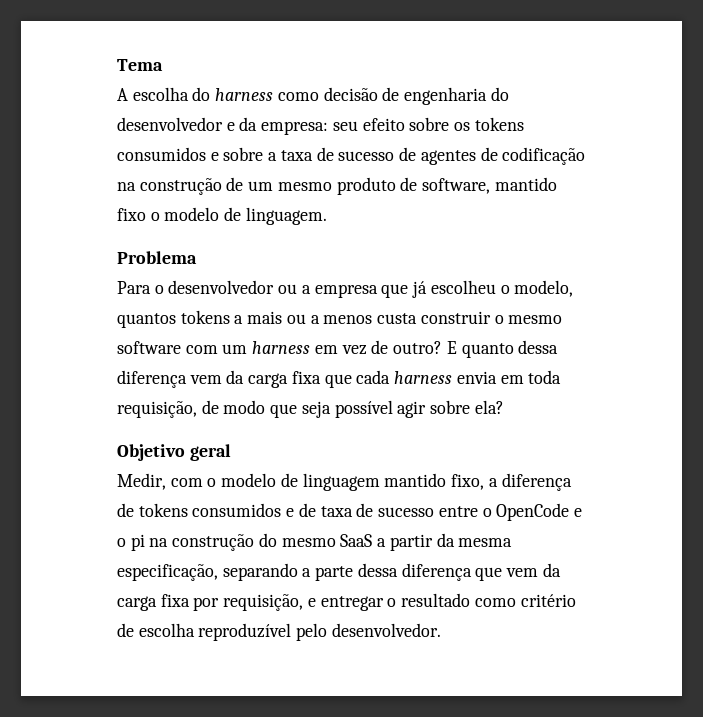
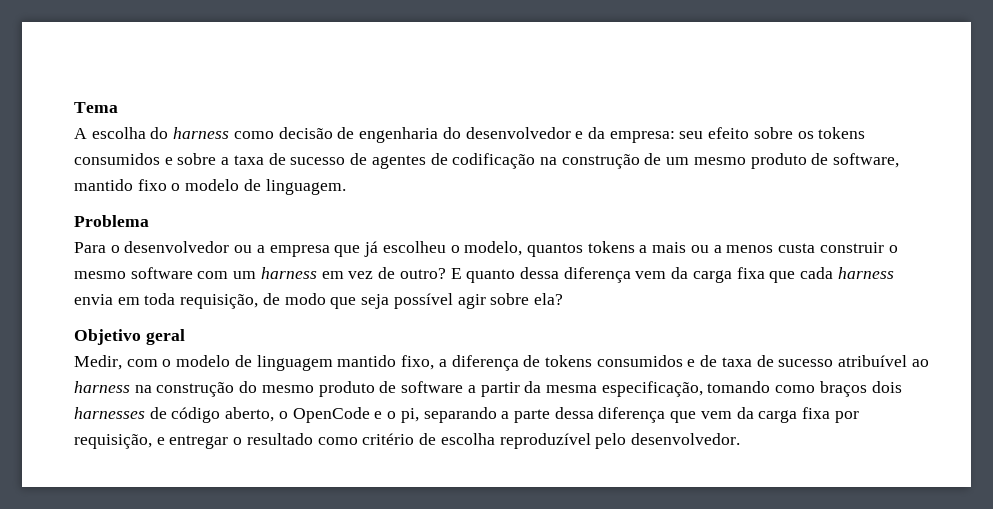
- Medir, com o modelo de linguagem mantido fixo, a diferença de tokens consumidos e de taxa de sucesso entre o OpenCode e o pi na construção do mesmo SaaS a partir da mesma especificação, separando a parte dessa diferença que vem da carga fixa por requisição, e entregar o resultado como critério de escolha reproduzível pelo desenvolvedor.
+ Medir, com o modelo de linguagem mantido fixo, a diferença de tokens consumidos e de taxa de sucesso atribuível ao harness na construção do mesmo produto de software a partir da mesma especificação, tomando como braços dois harnesses de código aberto, o OpenCode e o pi, separando a parte dessa diferença que vem da carga fixa por requisição, e entregar o resultado como critério de escolha reproduzível pelo desenvolvedor.

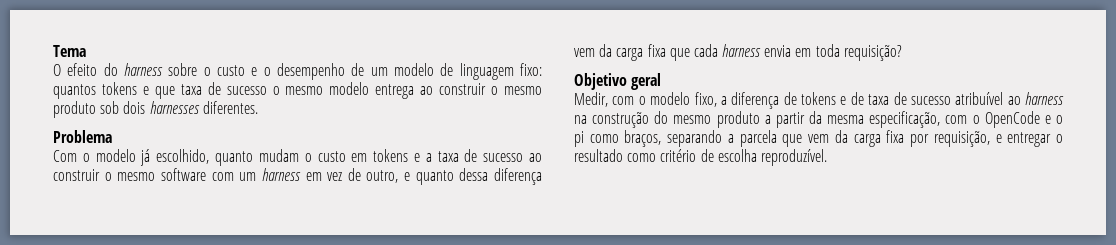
- A escolha do harness como decisão de engenharia do desenvolvedor e da empresa: seu efeito sobre os tokens consumidos e sobre a taxa de sucesso de agentes de codificação na construção de um mesmo produto de software, mantido fixo o modelo de linguagem.
+ O efeito do harness sobre o custo e o desempenho de um modelo de linguagem fixo: quantos tokens e que taxa de sucesso o mesmo modelo entrega ao construir o mesmo produto sob dois harnesses diferentes.
  Problema
- Para o desenvolvedor ou a empresa que já escolheu o modelo, quantos tokens a mais ou a menos custa construir o mesmo software com um harness em vez de outro? E quanto dessa diferença vem da carga fixa que cada harness envia em toda requisição, de modo que seja possível agir sobre ela?
+ Com o modelo já escolhido, quanto mudam o custo em tokens e a taxa de sucesso ao construir o mesmo software com um harness em vez de outro, e quanto dessa diferença vem da carga fixa que cada harness envia em toda requisição?
- Medir, com o modelo de linguagem mantido fixo, a diferença de tokens consumidos e de taxa de sucesso atribuível ao harness na construção do mesmo produto de software a partir da mesma especificação, tomando como braços dois harnesses de código aberto, o OpenCode e o pi, separando a parte dessa diferença que vem da carga fixa por requisição, e entregar o resultado como critério de escolha reproduzível pelo desenvolvedor.
+ Medir, com o modelo fixo, a diferença de tokens e de taxa de sucesso atribuível ao harness na construção do mesmo produto a partir da mesma especificação, com o OpenCode e o pi como braços, separando a parcela que vem da carga fixa por requisição, e entregar o resultado como critério de escolha reproduzível.

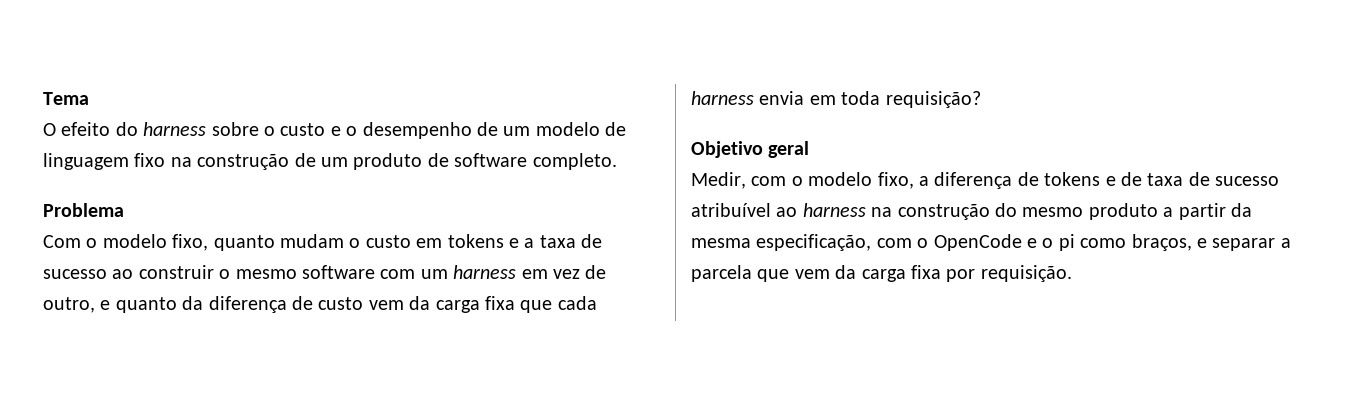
- O efeito do harness sobre o custo e o desempenho de um modelo de linguagem fixo: quantos tokens e que taxa de sucesso o mesmo modelo entrega ao construir o mesmo produto sob dois harnesses diferentes.
+ O efeito do harness sobre o custo e o desempenho de um modelo de linguagem fixo na construção de um produto de software completo.
- Com o modelo já escolhido, quanto mudam o custo em tokens e a taxa de sucesso ao construir o mesmo software com um harness em vez de outro, e quanto dessa diferença vem da carga fixa que cada harness envia em toda requisição?
+ Com o modelo fixo, quanto mudam o custo em tokens e a taxa de sucesso ao construir o mesmo software com um harness em vez de outro, e quanto da diferença de custo vem da carga fixa que cada harness envia em toda requisição?
- Medir, com o modelo fixo, a diferença de tokens e de taxa de sucesso atribuível ao harness na construção do mesmo produto a partir da mesma especificação, com o OpenCode e o pi como braços, separando a parcela que vem da carga fixa por requisição, e entregar o resultado como critério de escolha reproduzível.
+ Medir, com o modelo fixo, a diferença de tokens e de taxa de sucesso atribuível ao harness na construção do mesmo produto a partir da mesma especificação, com o OpenCode e o pi como braços, e separar a parcela que vem da carga fixa por requisição.

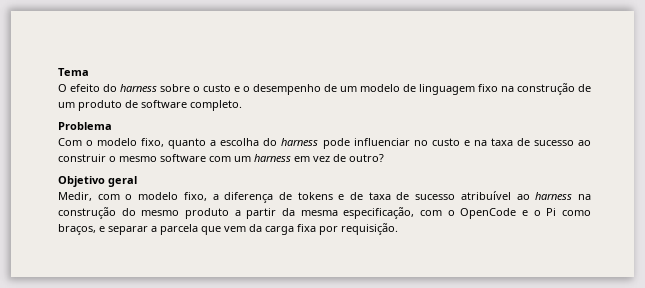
- Com o modelo fixo, quanto mudam o custo em tokens e a taxa de sucesso ao construir o mesmo software com um harness em vez de outro, e quanto da diferença de custo vem da carga fixa que cada harness envia em toda requisição?
+ Com o modelo fixo, quanto a escolha do harness pode influenciar no custo e na taxa de sucesso ao construir o mesmo software com um harness em vez de outro?
- Medir, com o modelo fixo, a diferença de tokens e de taxa de sucesso atribuível ao harness na construção do mesmo produto a partir da mesma especificação, com o OpenCode e o pi como braços, e separar a parcela que vem da carga fixa por requisição.
+ Medir, com o modelo fixo, a diferença de tokens e de taxa de sucesso atribuível ao harness na construção do mesmo produto a partir da mesma especificação, com o OpenCode e o Pi como braços, e separar a parcela que vem da carga fixa por requisição.

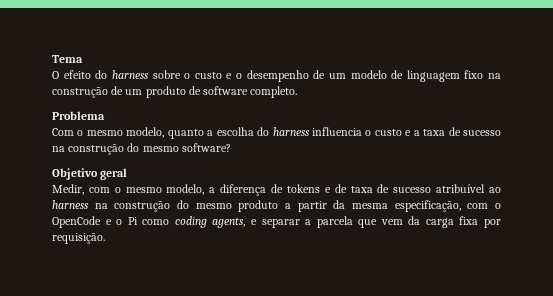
- Com o modelo fixo, quanto a escolha do harness pode influenciar no custo e na taxa de sucesso ao construir o mesmo software com um harness em vez de outro?
+ Com o mesmo modelo, quanto a escolha do harness influencia o custo e a taxa de sucesso na construção do mesmo software?
- Medir, com o modelo fixo, a diferença de tokens e de taxa de sucesso atribuível ao harness na construção do mesmo produto a partir da mesma especificação, com o OpenCode e o Pi como braços, e separar a parcela que vem da carga fixa por requisição.
+ Medir, com o mesmo modelo, a diferença de tokens e de taxa de sucesso atribuível ao harness na construção do mesmo produto a partir da mesma especificação, com o OpenCode e o Pi como coding agents, e separar a parcela que vem da carga fixa por requisição.

